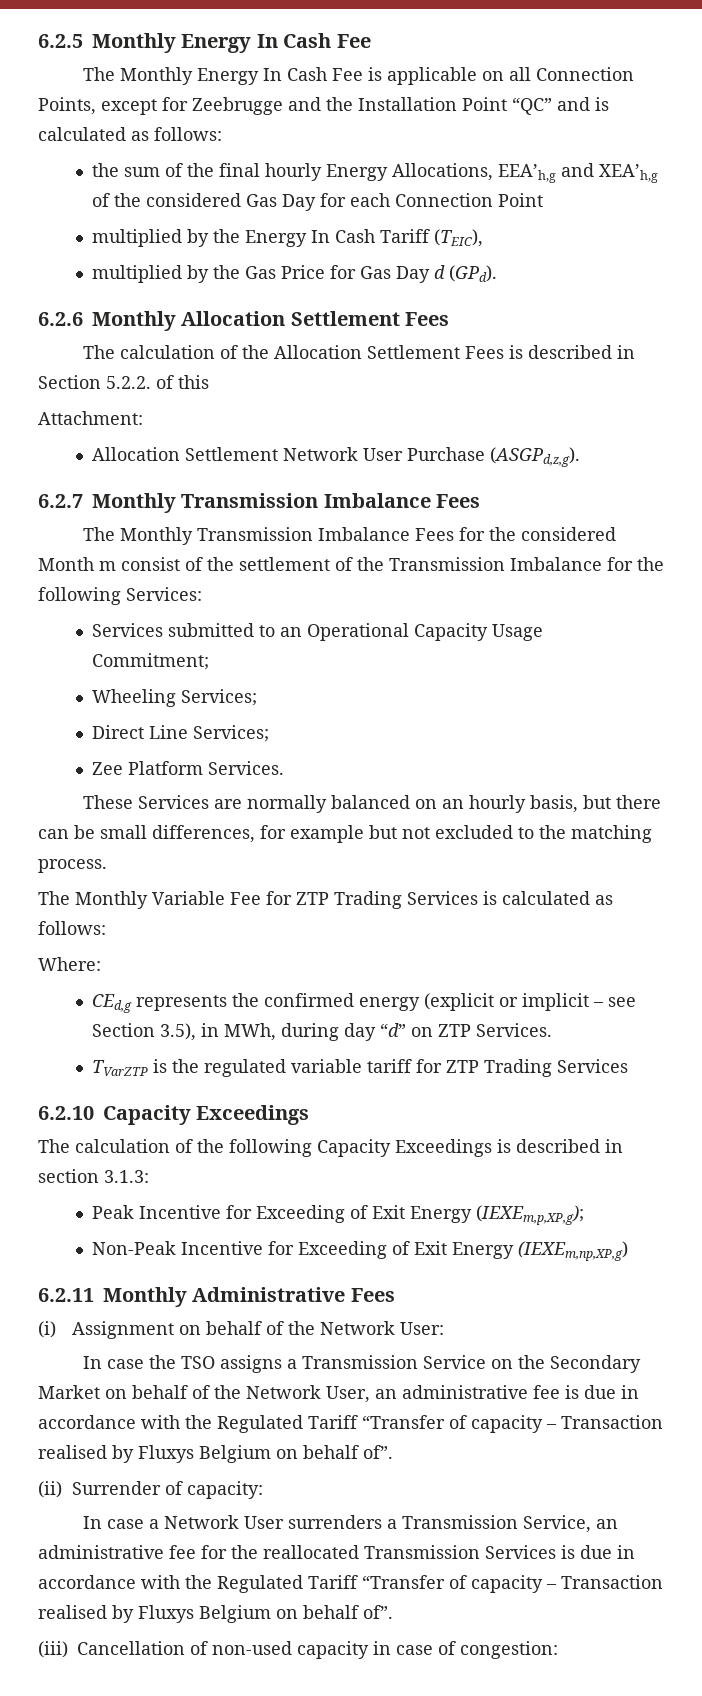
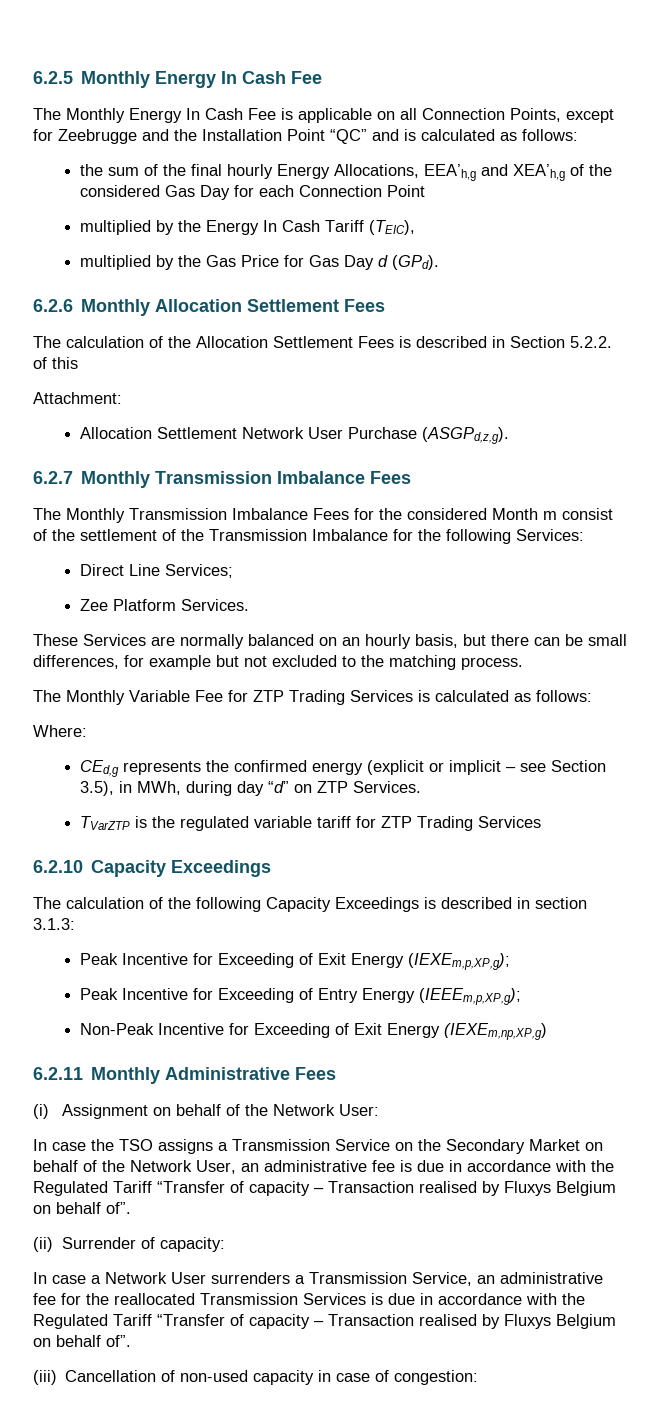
- Services submitted to an Operational Capacity Usage Commitment;
- Wheeling Services;
+ Peak Incentive for Exceeding of Entry Energy (IEEEm,p,XP,g);

